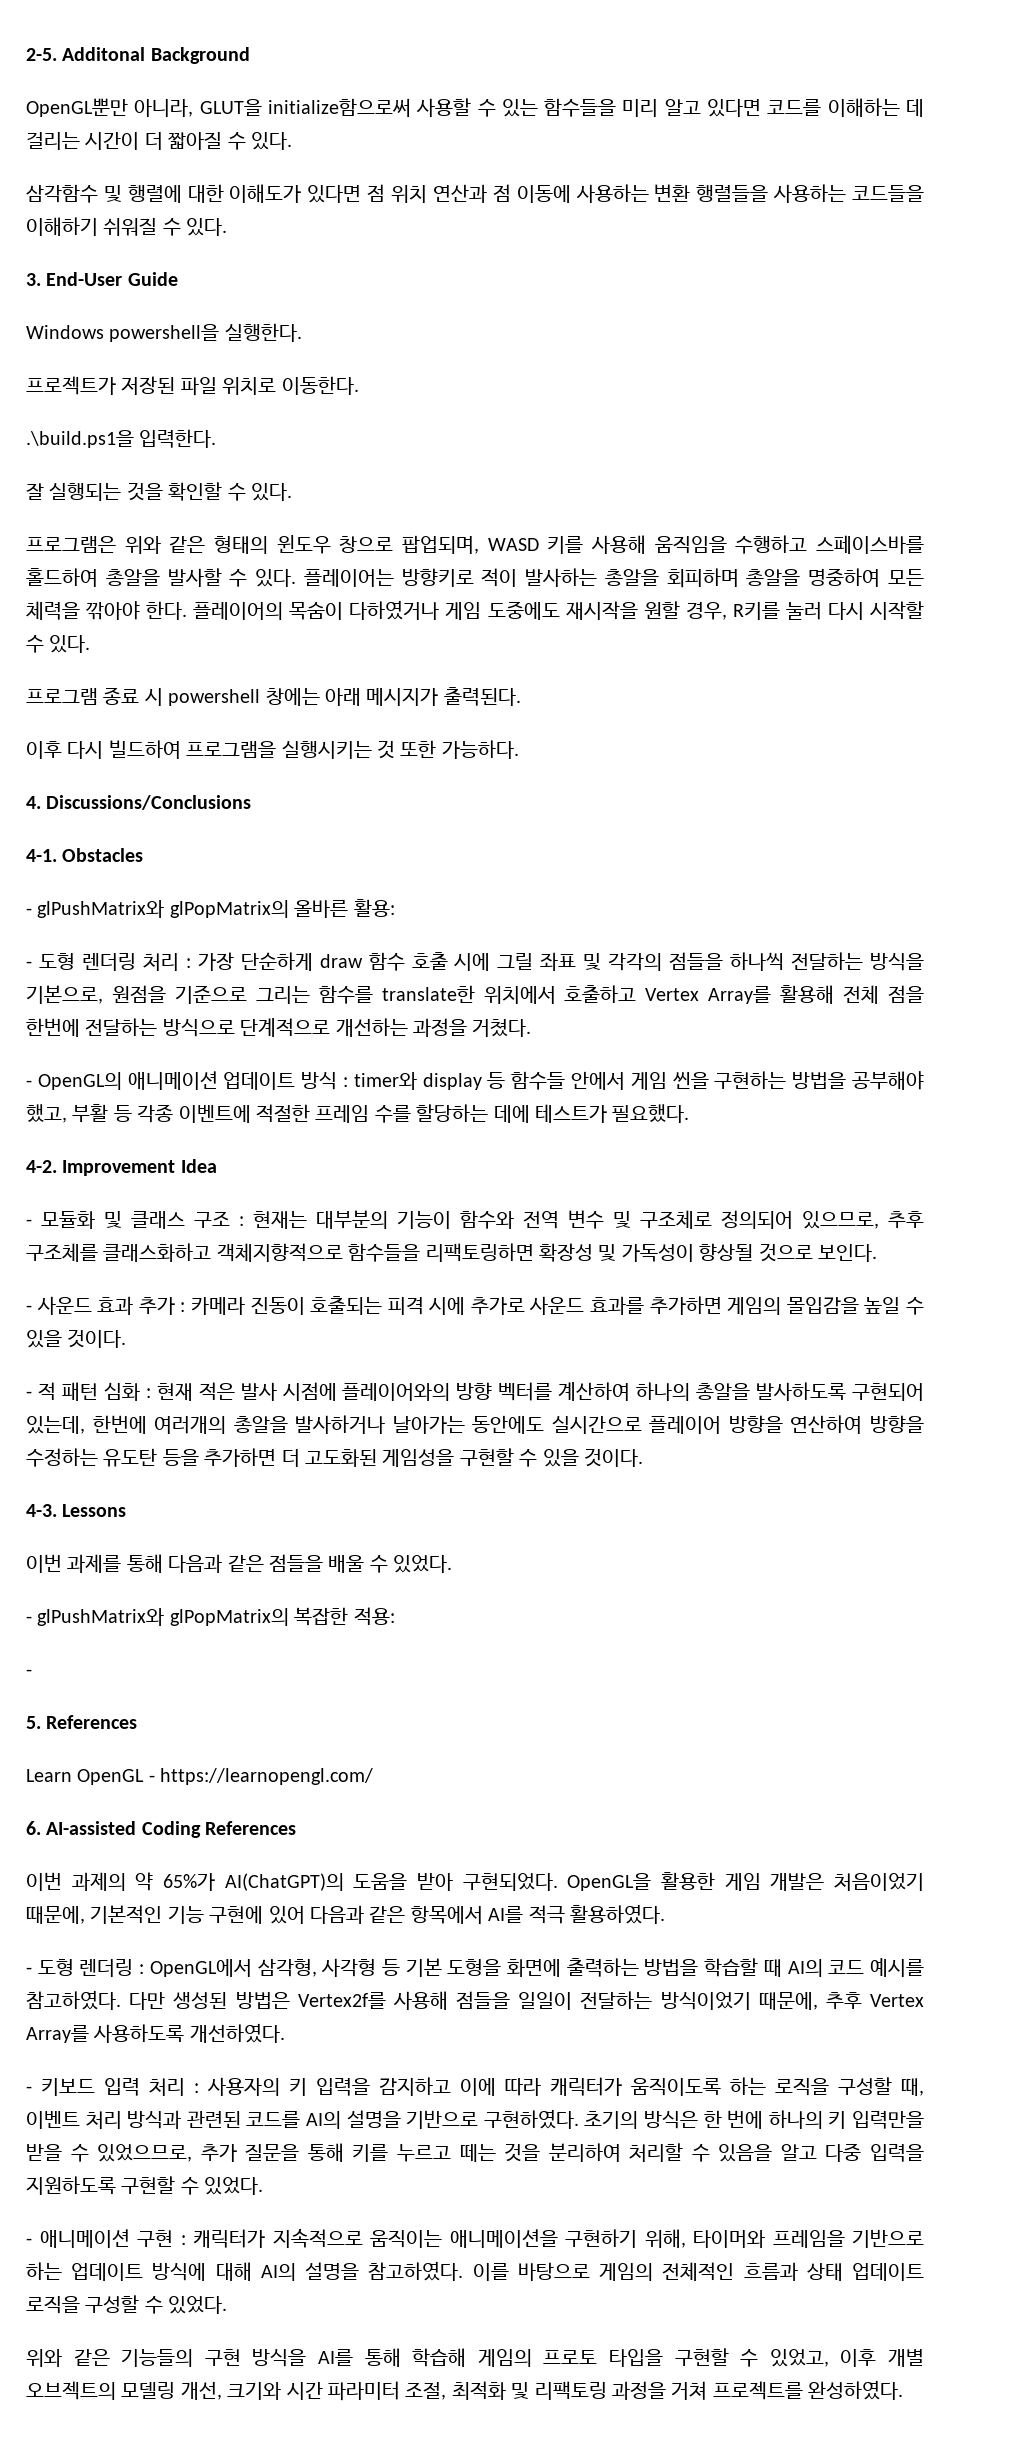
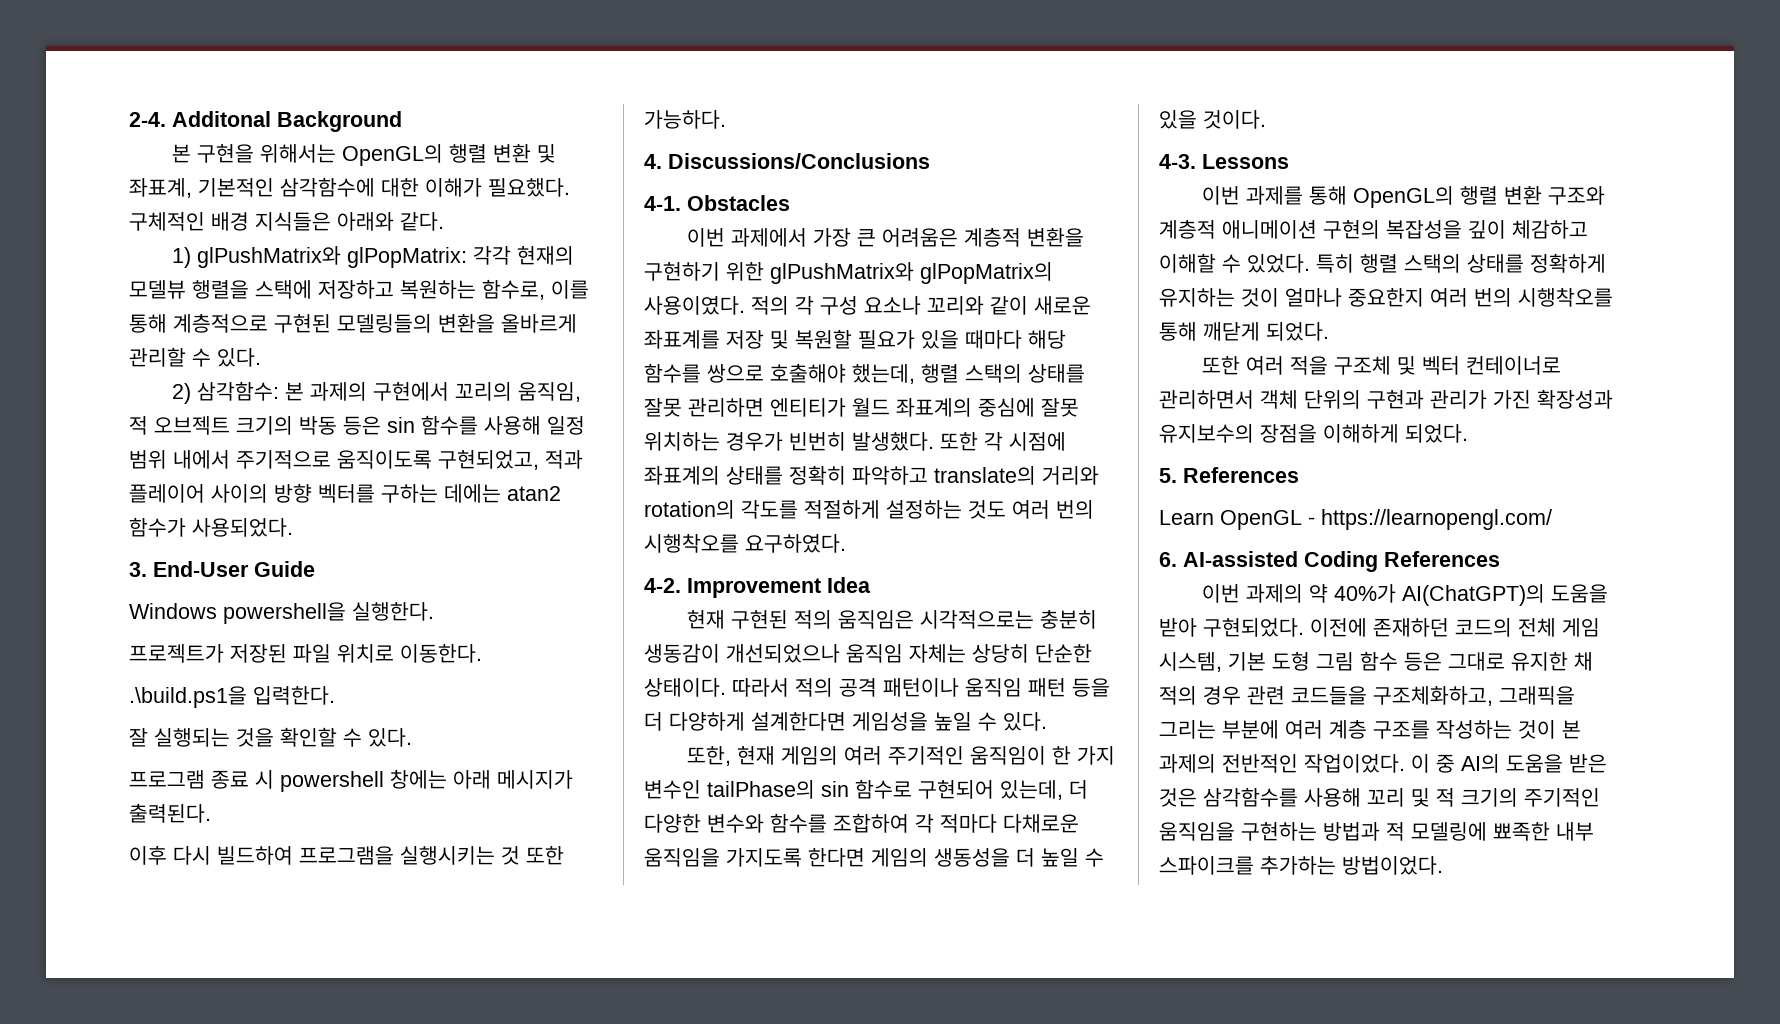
- 2-5.
+ 2-4.
- OpenGL뿐만 아니라, GLUT을 initialize함으로써 사용할 수 있는 함수들을 미리 알고 있다면 코드를 이해하는 데 걸리는 시간이 더 짧아질 수 있다.
- 삼각함수 및 행렬에 대한 이해도가 있다면 점 위치 연산과 점 이동에 사용하는 변환 행렬들을 사용하는 코드들을 이해하기 쉬워질 수 있다.
+ 본 구현을 위해서는 OpenGL의 행렬 변환 및 좌표계, 기본적인 삼각함수에 대한 이해가 필요했다. 구체적인 배경 지식들은 아래와 같다.
+ 1) glPushMatrix와 glPopMatrix: 각각 현재의 모델뷰 행렬을 스택에 저장하고 복원하는 함수로, 이를 통해 계층적으로 구현된 모델링들의 변환을 올바르게 관리할 수 있다.
+ 2) 삼각함수: 본 과제의 구현에서 꼬리의 움직임, 적 오브젝트 크기의 박동 등은 sin 함수를 사용해 일정 범위 내에서 주기적으로 움직이도록 구현되었고, 적과 플레이어 사이의 방향 벡터를 구하는 데에는 atan2 함수가 사용되었다.
- 프로그램은 위와 같은 형태의 윈도우 창으로 팝업되며, WASD 키를 사용해 움직임을 수행하고 스페이스바를 홀드하여 총알을 발사할 수 있다. 플레이어는 방향키로 적이 발사하는 총알을 회피하며 총알을 명중하여 모든 체력을 깎아야 한다. 플레이어의 목숨이 다하였거나 게임 도중에도 재시작을 원할 경우, R키를 눌러 다시 시작할 수 있다.
- - glPushMatrix와 glPopMatrix의 올바른 활용:
- - 도형 렌더링 처리 : 가장 단순하게 draw 함수 호출 시에 그릴 좌표 및 각각의 점들을 하나씩 전달하는 방식을 기본으로, 원점을 기준으로 그리는 함수를 translate한 위치에서 호출하고 Vertex Array를 활용해 전체 점을 한번에 전달하는 방식으로 단계적으로 개선하는 과정을 거쳤다.
- - OpenGL의 애니메이션 업데이트 방식 : timer와 display 등 함수들 안에서 게임 씬을 구현하는 방법을 공부해야 했고, 부활 등 각종 이벤트에 적절한 프레임 수를 할당하는 데에 테스트가 필요했다.
+ 이번 과제에서 가장 큰 어려움은 계층적 변환을 구현하기 위한 glPushMatrix와 glPopMatrix의 사용이였다. 적의 각 구성 요소나 꼬리와 같이 새로운 좌표계를 저장 및 복원할 필요가 있을 때마다 해당 함수를 쌍으로 호출해야 했는데, 행렬 스택의 상태를 잘못 관리하면 엔티티가 월드 좌표계의 중심에 잘못 위치하는 경우가 빈번히 발생했다. 또한 각 시점에 좌표계의 상태를 정확히 파악하고 translate의 거리와 rotation의 각도를 적절하게 설정하는 것도 여러 번의 시행착오를 요구하였다.
  4-2. Improvement Idea
- - 모듈화 및 클래스 구조 : 현재는 대부분의 기능이 함수와 전역 변수 및 구조체로 정의되어 있으므로, 추후 구조체를 클래스화하고 객체지향적으로 함수들을 리팩토링하면 확장성 및 가독성이 향상될 것으로 보인다.
- - 사운드 효과 추가 : 카메라 진동이 호출되는 피격 시에 추가로 사운드 효과를 추가하면 게임의 몰입감을 높일 수 있을 것이다.
- - 적 패턴 심화 : 현재 적은 발사 시점에 플레이어와의 방향 벡터를 계산하여 하나의 총알을 발사하도록 구현되어 있는데, 한번에 여러개의 총알을 발사하거나 날아가는 동안에도 실시간으로 플레이어 방향을 연산하여 방향을 수정하는 유도탄 등을 추가하면 더 고도화된 게임성을 구현할 수 있을 것이다.
+ 현재 구현된 적의 움직임은 시각적으로는 충분히 생동감이 개선되었으나 움직임 자체는 상당히 단순한 상태이다. 따라서 적의 공격 패턴이나 움직임 패턴 등을 더 다양하게 설계한다면 게임성을 높일 수 있다.
+ 또한, 현재 게임의 여러 주기적인 움직임이 한 가지 변수인 tailPhase의 sin 함수로 구현되어 있는데, 더 다양한 변수와 함수를 조합하여 각 적마다 다채로운 움직임을 가지도록 한다면 게임의 생동성을 더 높일 수 있을 것이다.
- 이번 과제를 통해 다음과 같은 점들을 배울 수 있었다.
- - glPushMatrix와 glPopMatrix의 복잡한 적용:
- -
+ 이번 과제를 통해 OpenGL의 행렬 변환 구조와 계층적 애니메이션 구현의 복잡성을 깊이 체감하고 이해할 수 있었다. 특히 행렬 스택의 상태를 정확하게 유지하는 것이 얼마나 중요한지 여러 번의 시행착오를 통해 깨닫게 되었다.
+ 또한 여러 적을 구조체 및 벡터 컨테이너로 관리하면서 객체 단위의 구현과 관리가 가진 확장성과 유지보수의 장점을 이해하게 되었다.
- 이번 과제의 약 65%가 AI(ChatGPT)의 도움을 받아 구현되었다.
+ 이번 과제의 약 40%가 AI(ChatGPT)의 도움을 받아 구현되었다.
- OpenGL을 활용한 게임 개발은 처음이었기 때문에, 기본적인 기능 구현에 있어 다음과 같은 항목에서 AI를 적극 활용하였다.
- - 도형 렌더링 : OpenGL에서 삼각형, 사각형 등 기본 도형을 화면에 출력하는 방법을 학습할 때 AI의 코드 예시를 참고하였다. 다만 생성된 방법은 Vertex2f를 사용해 점들을 일일이 전달하는 방식이었기 때문에, 추후 Vertex Array를 사용하도록 개선하였다.
- - 키보드 입력 처리 : 사용자의 키 입력을 감지하고 이에 따라 캐릭터가 움직이도록 하는 로직을 구성할 때, 이벤트 처리 방식과 관련된 코드를 AI의 설명을 기반으로 구현하였다. 초기의 방식은 한 번에 하나의 키 입력만을 받을 수 있었으므로, 추가 질문을 통해 키를 누르고 떼는 것을 분리하여 처리할 수 있음을 알고 다중 입력을 지원하도록 구현할 수 있었다.
- - 애니메이션 구현 : 캐릭터가 지속적으로 움직이는 애니메이션을 구현하기 위해, 타이머와 프레임을 기반으로 하는 업데이트 방식에 대해 AI의 설명을 참고하였다. 이를 바탕으로 게임의 전체적인 흐름과 상태 업데이트 로직을 구성할 수 있었다.
- 위와 같은 기능들의 구현 방식을 AI를 통해 학습해 게임의 프로토 타입을 구현할 수 있었고, 이후 개별 오브젝트의 모델링 개선, 크기와 시간 파라미터 조절, 최적화 및 리팩토링 과정을 거쳐 프로젝트를 완성하였다.
+ 이전에 존재하던 코드의 전체 게임 시스템, 기본 도형 그림 함수 등은 그대로 유지한 채 적의 경우 관련 코드들을 구조체화하고, 그래픽을 그리는 부분에 여러 계층 구조를 작성하는 것이 본 과제의 전반적인 작업이었다. 이 중 AI의 도움을 받은 것은 삼각함수를 사용해 꼬리 및 적 크기의 주기적인 움직임을 구현하는 방법과 적 모델링에 뾰족한 내부 스파이크를 추가하는 방법이었다.

